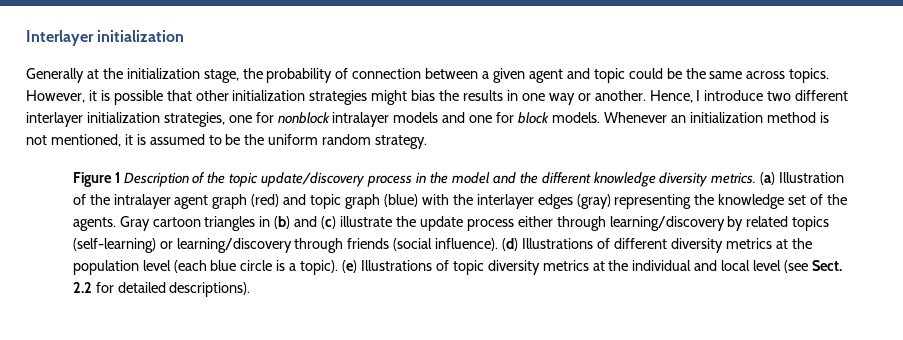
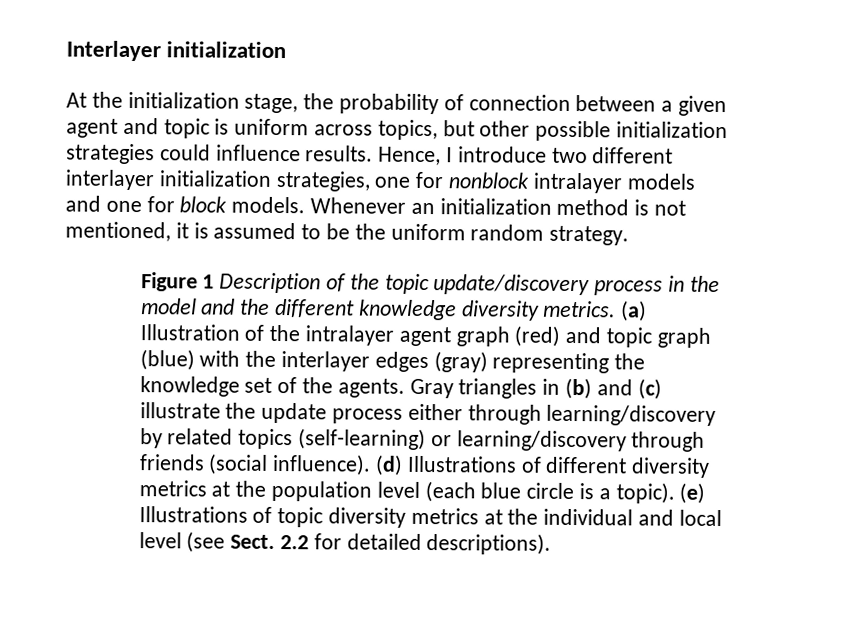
- Generally at the initialization stage, the probability of connection between a given agent and topic could be the same across topics. However, it is possible that other initialization strategies might bias the results in one way or another.
+ At the initialization stage, the probability of connection between a given agent and topic is uniform across topics, but other possible initialization strategies could influence results.
- Gray cartoon triangles in (b) and (c) illustrate the update process either through learning/discovery by related topics (self-learning) or learning/discovery through friends (social influence).
+ Gray triangles in (b) and (c) illustrate the update process either through learning/discovery by related topics (self-learning) or learning/discovery through friends (social influence).

